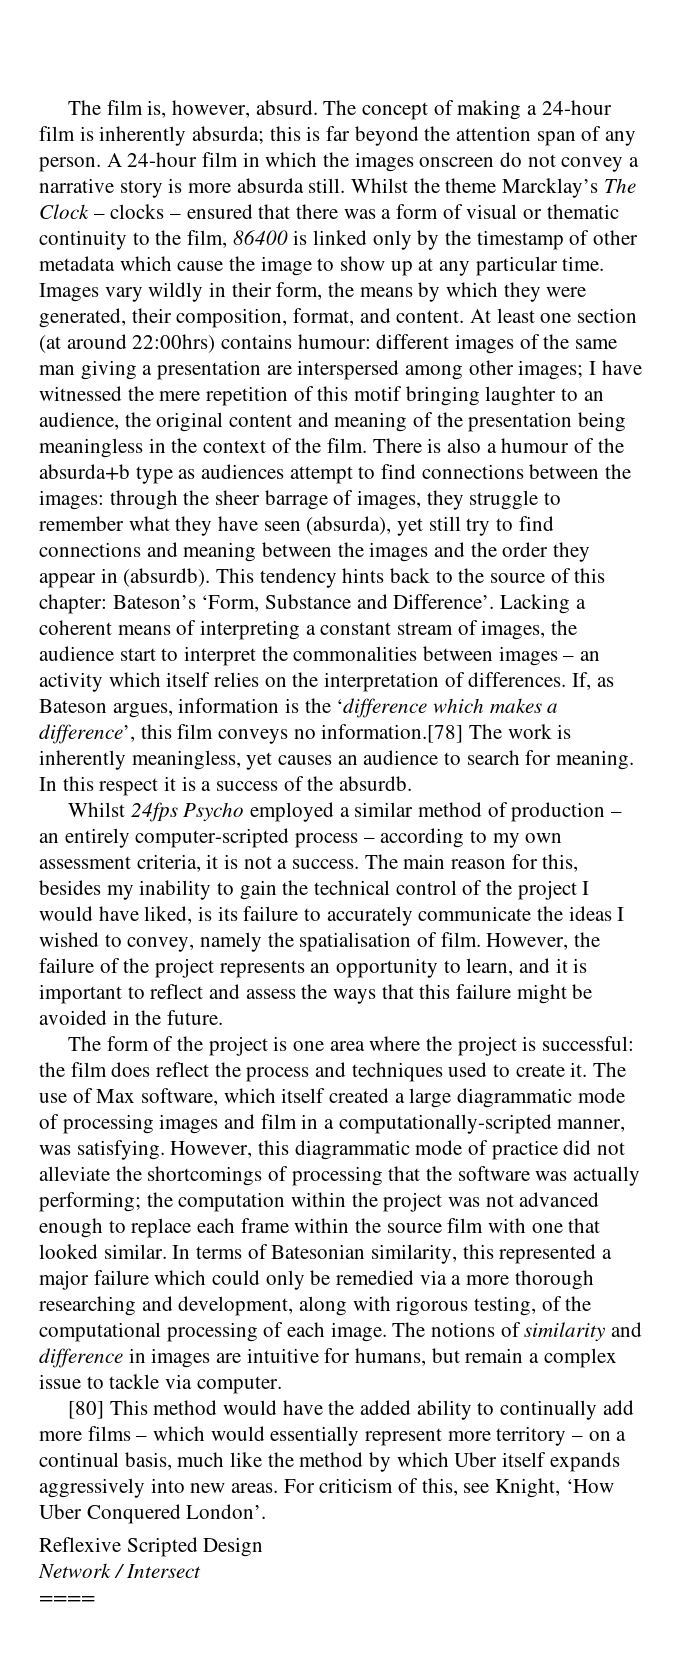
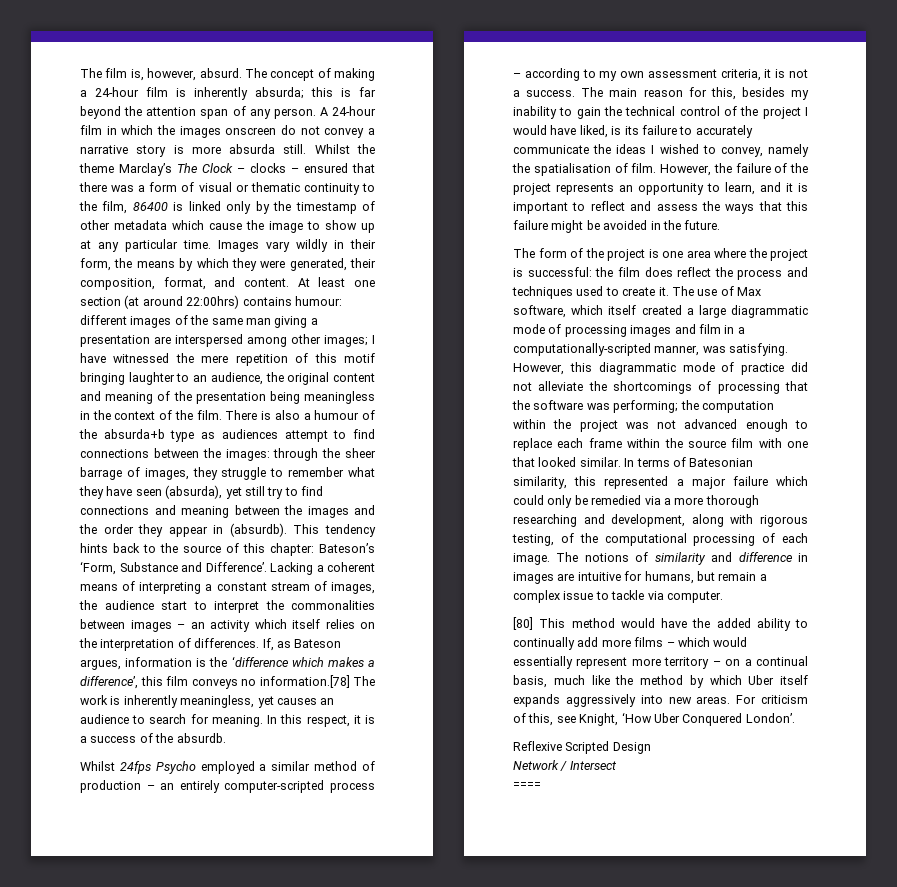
- Whilst the theme Marcklay’s The Clock – clocks – ensured that there was a form of visual or thematic continuity to the film, 86400 is linked only by the timestamp of other metadata which cause the image to show up at any particular time.
+ Whilst the theme Marclay’s The Clock – clocks – ensured that there was a form of visual or thematic continuity to the film, 86400 is linked only by the timestamp of other metadata which cause the image to show up at any particular time.
- In this respect it is a success of the absurdb.
+ In this respect, it is a success of the absurdb.
- However, this diagrammatic mode of practice did not alleviate the shortcomings of processing that the software was actually performing; the computation within the project was not advanced enough to replace each frame within the source film with one that looked similar.
+ However, this diagrammatic mode of practice did not alleviate the shortcomings of processing that the software was performing; the computation within the project was not advanced enough to replace each frame within the source film with one that looked similar.

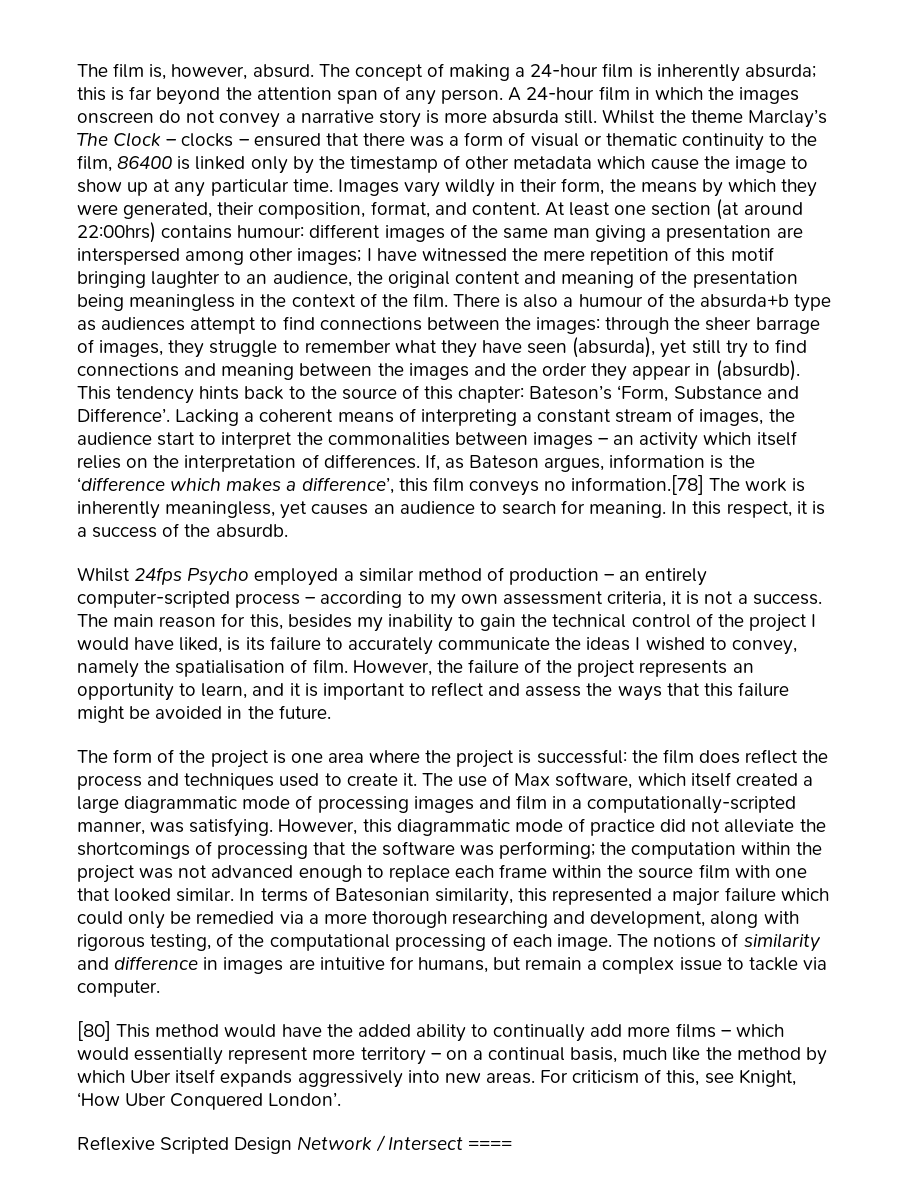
- Reflexive Scripted Design
- Network / Intersect
- ====
+ Reflexive Scripted Design Network / Intersect ====

